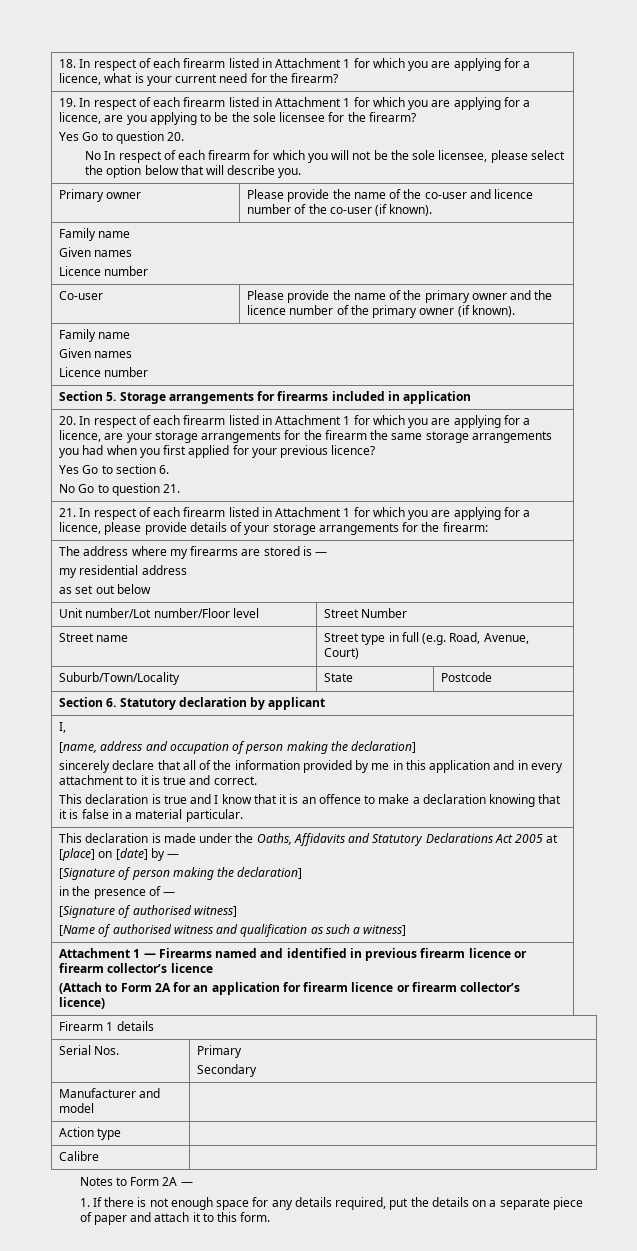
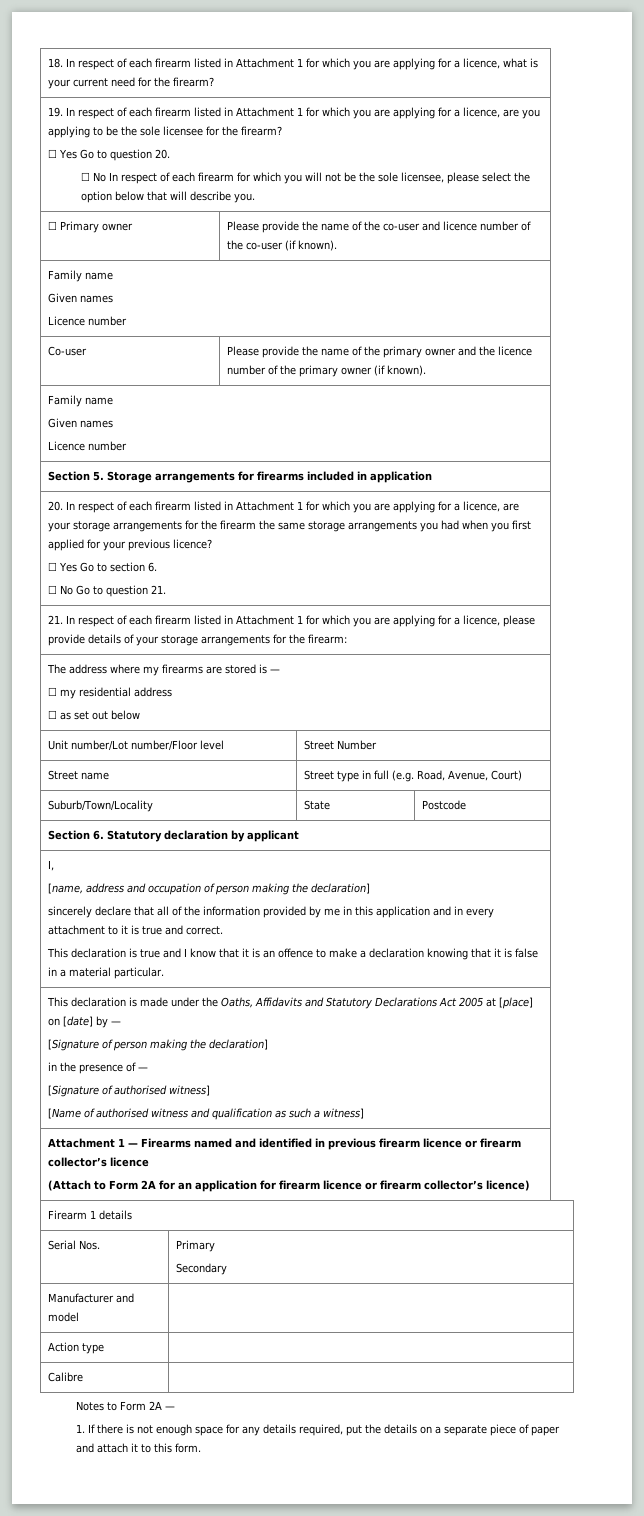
- Yes Go to question 20.
+ ☐ Yes Go to question 20.
- No In respect of each firearm for which you will not be the sole licensee, please select the option below that will describe you.
+ ☐ No In respect of each firearm for which you will not be the sole licensee, please select the option below that will describe you.
- Primary owner | Please provide the name of the co-user and licence number of the co-user (if known).
+ ☐ Primary owner | Please provide the name of the co-user and licence number of the co-user (if known).
- Yes Go to section 6.
+ ☐ Yes Go to section 6.
- No Go to question 21.
+ ☐ No Go to question 21.
  The address where my firearms are stored is —
- my residential address
- as set out below
+ ☐ my residential address
+ ☐ as set out below

